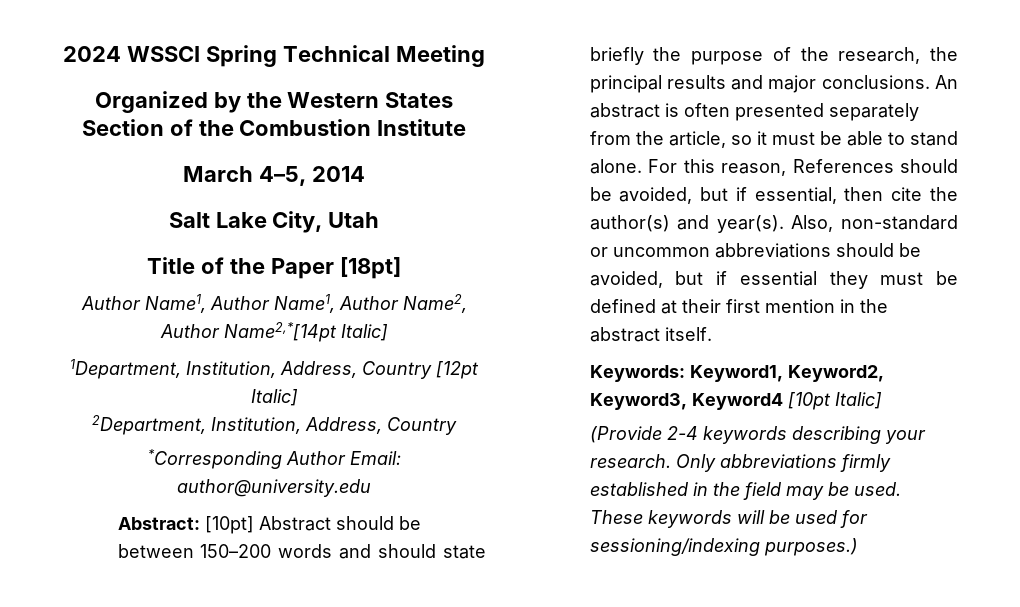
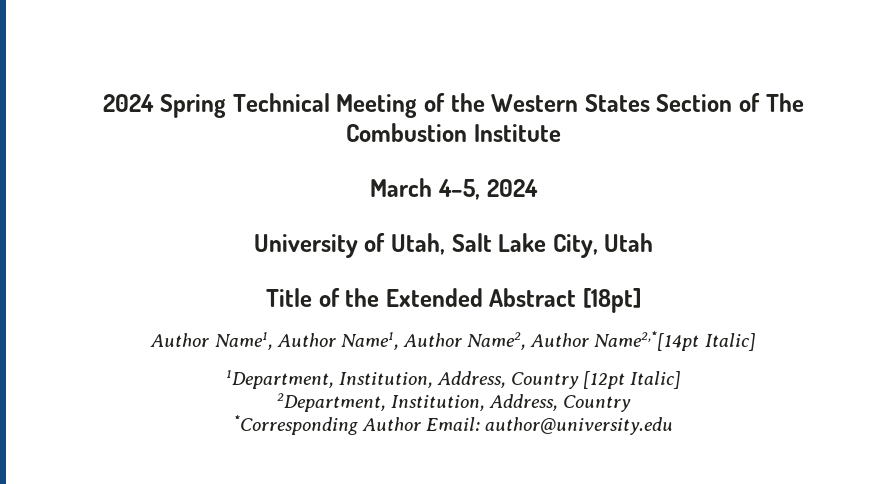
- 2024 WSSCI Spring Technical Meeting
- Organized by the Western States Section of the Combustion Institute
+ 2024 Spring Technical Meeting of the Western States Section of The Combustion Institute
- March 4–5, 2014
- Salt Lake City, Utah
+ March 4–5, 2024
+ University of Utah, Salt Lake City, Utah
- Title of the Paper [18pt]
+ Title of the Extended Abstract [18pt]
- Abstract: [10pt] Abstract should be between 150–200 words and should state briefly the purpose of the research, the principal results and major conclusions. An abstract is often presented separately from the article, so it must be able to stand alone. For this reason, References should be avoided, but if essential, then cite the author(s) and year(s). Also, non-standard or uncommon abbreviations should be avoided, but if essential they must be defined at their first mention in the abstract itself.
- Keywords: Keyword1, Keyword2, Keyword3, Keyword4 [10pt Italic]
- (Provide 2-4 keywords describing your research. Only abbreviations firmly established in the field may be used. These keywords will be used for sessioning/indexing purposes.)

